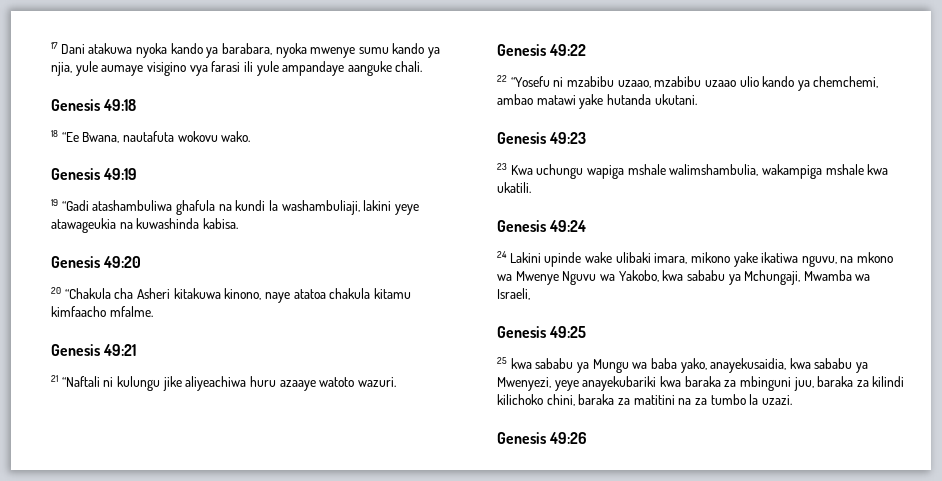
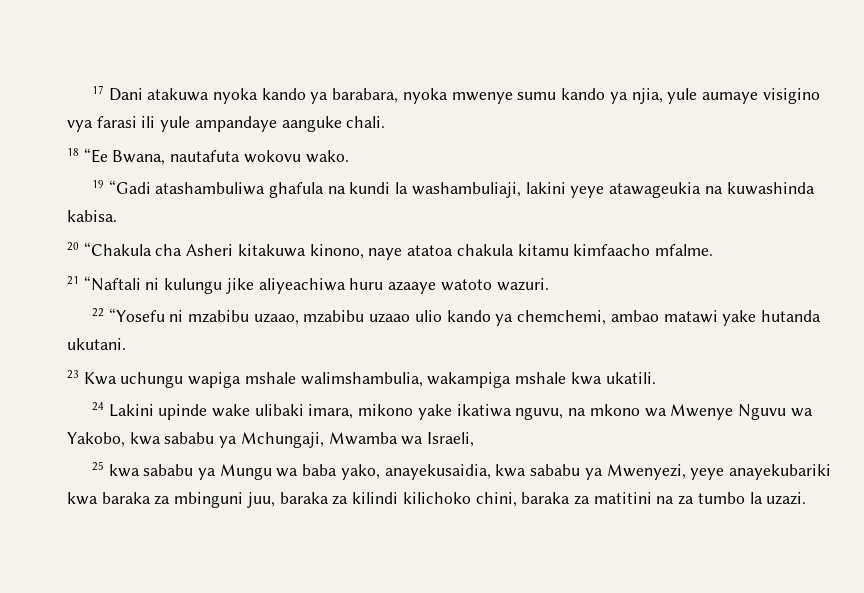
- Genesis 49:18
- Genesis 49:19
- Genesis 49:20
- Genesis 49:21
- Genesis 49:22
- Genesis 49:23
- Genesis 49:24
- Genesis 49:25
- Genesis 49:26

